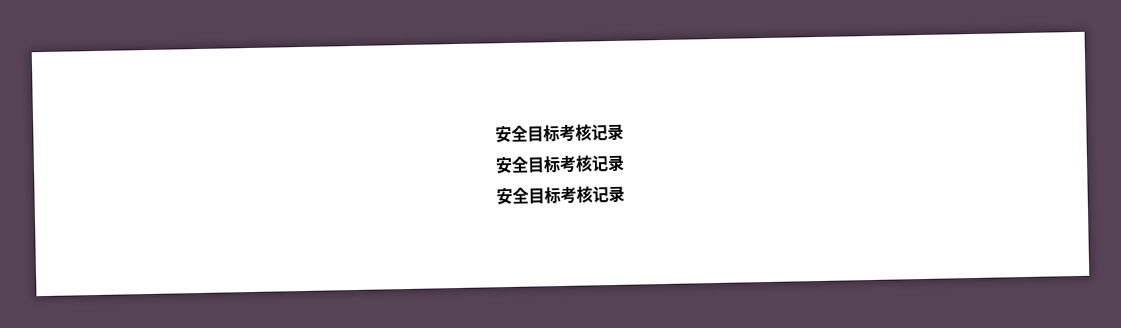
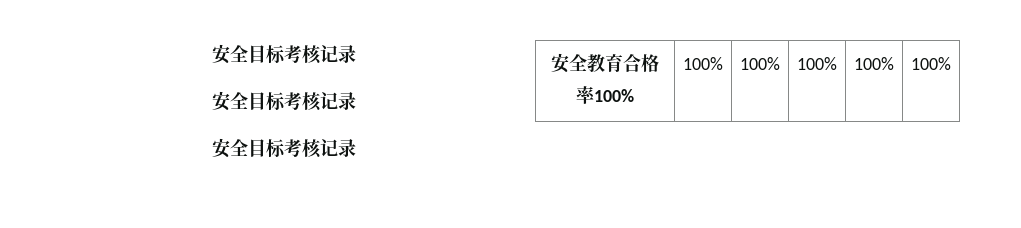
+ 安全教育合格率100% | 100% | 100% | 100% | 100% | 100%

